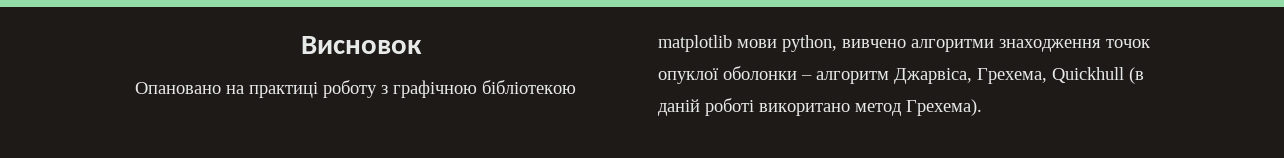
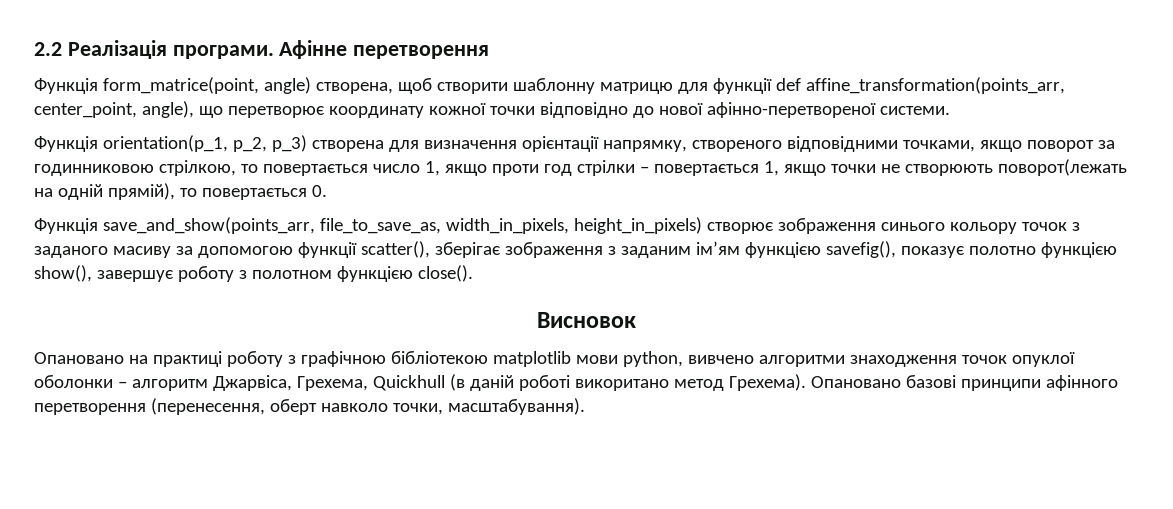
+ 2.2 Реалізація програми. Афінне перетворення
+ Функція form_matrice(point, angle) створена, щоб створити шаблонну матрицю для функції def affine_transformation(points_arr, center_point, angle), що перетворює координату кожної точки відповідно до нової афінно-перетвореної системи.
+ Функція orientation(p_1, p_2, p_3) створена для визначення орієнтації напрямку, створеного відповідними точками, якщо поворот за годинниковою стрілкою, то повертається число 1, якщо проти год стрілки – повертається 1, якщо точки не створюють поворот(лежать на одній прямій), то повертається 0.
+ Функція save_and_show(points_arr, file_to_save_as, width_in_pixels, height_in_pixels) створює зображення синього кольору точок з заданого масиву за допомогою функції scatter(), зберігає зображення з заданим ім’ям функцією savefig(), показує полотно функцією show(), завершує роботу з полотном функцією close().
+ Опановано базові принципи афінного перетворення (перенесення, оберт навколо точки, масштабування).

